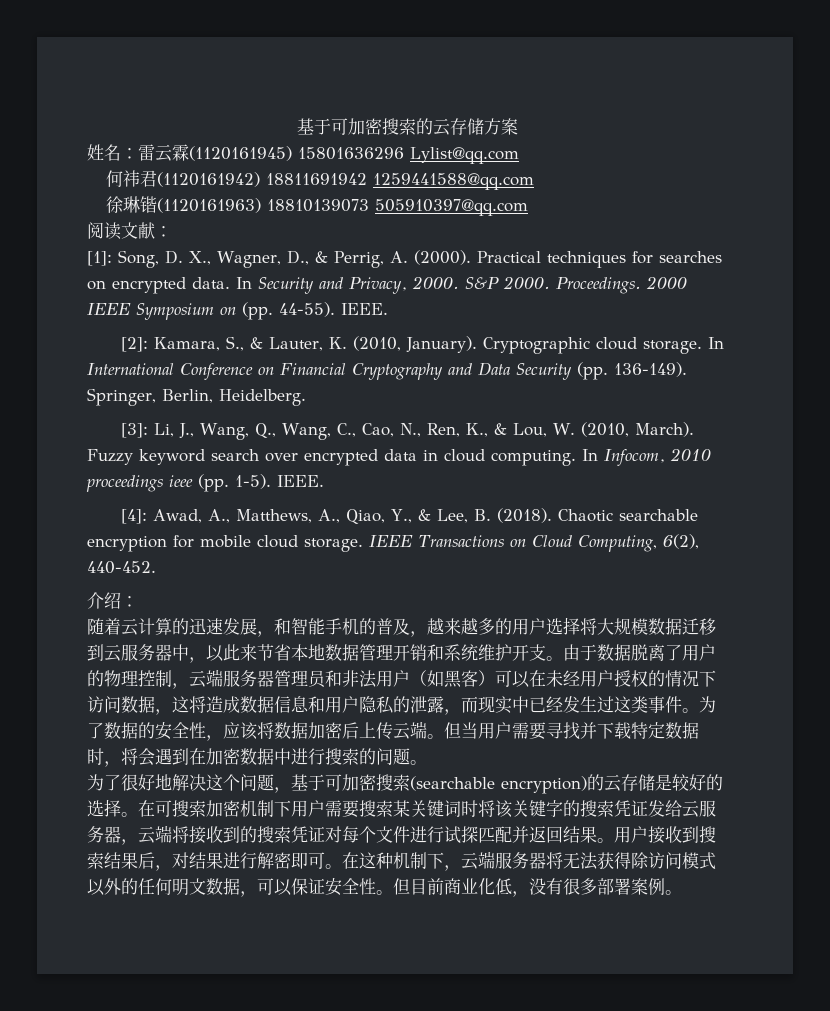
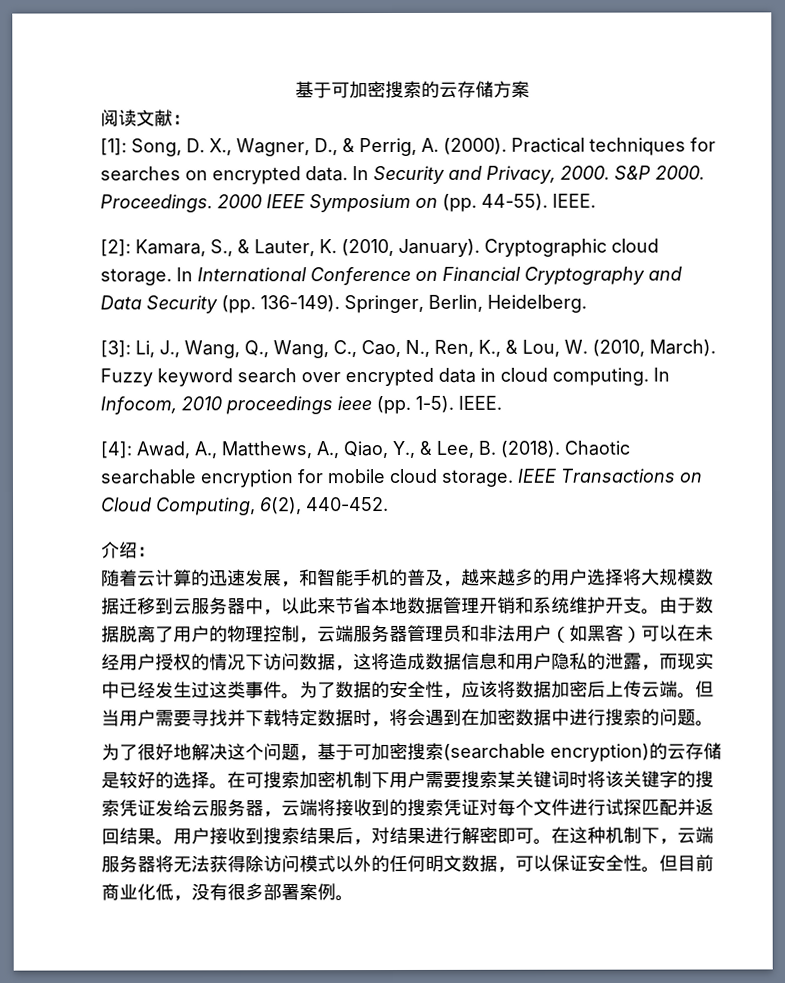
- 姓名：雷云霖(1120161945) 15801636296 Lylist@qq.com
- 何祎君(1120161942) 18811691942 1259441588@qq.com
- 徐琳锴(1120161963) 18810139073 505910397@qq.com

